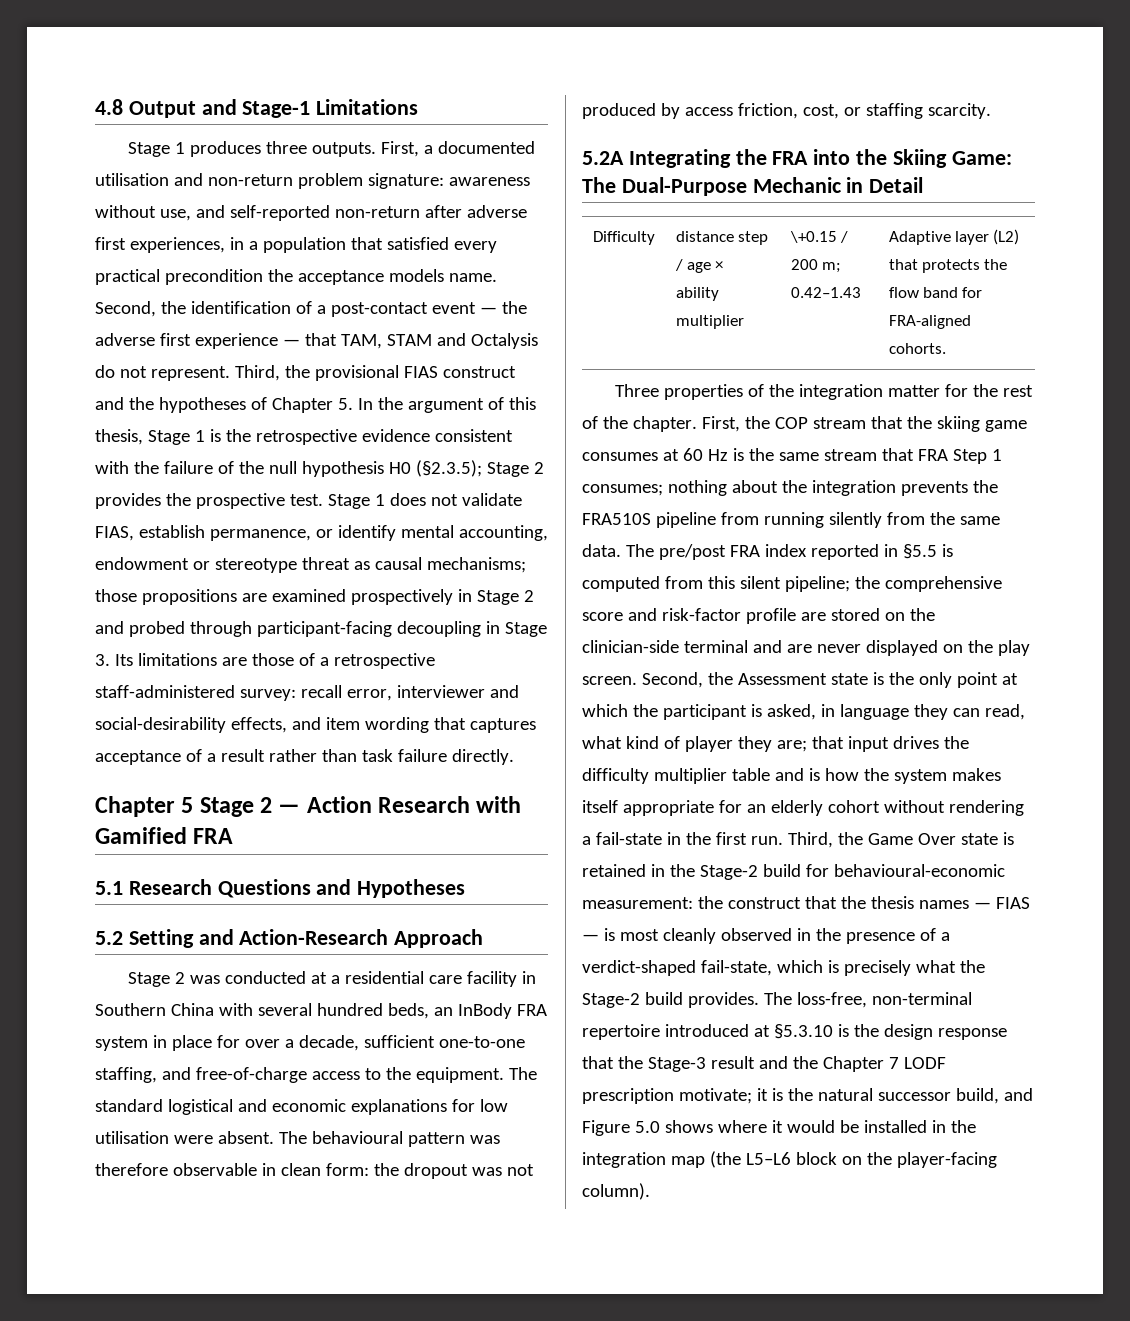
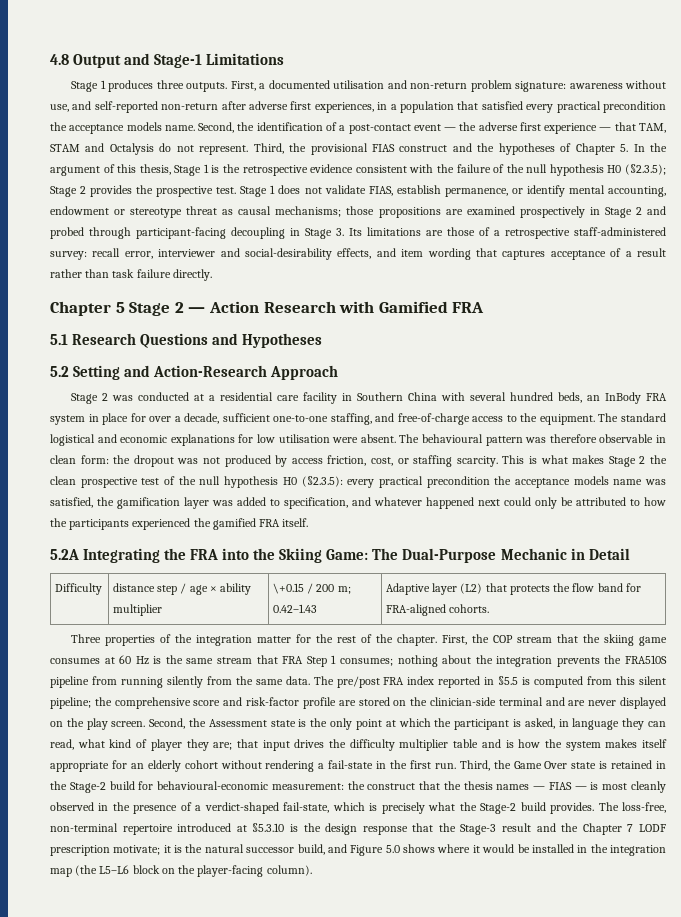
+ This is what makes Stage 2 the clean prospective test of the null hypothesis H0 (§2.3.5): every practical precondition the acceptance models name was satisfied, the gamification layer was added to specification, and whatever happened next could only be attributed to how the participants experienced the gamified FRA itself.

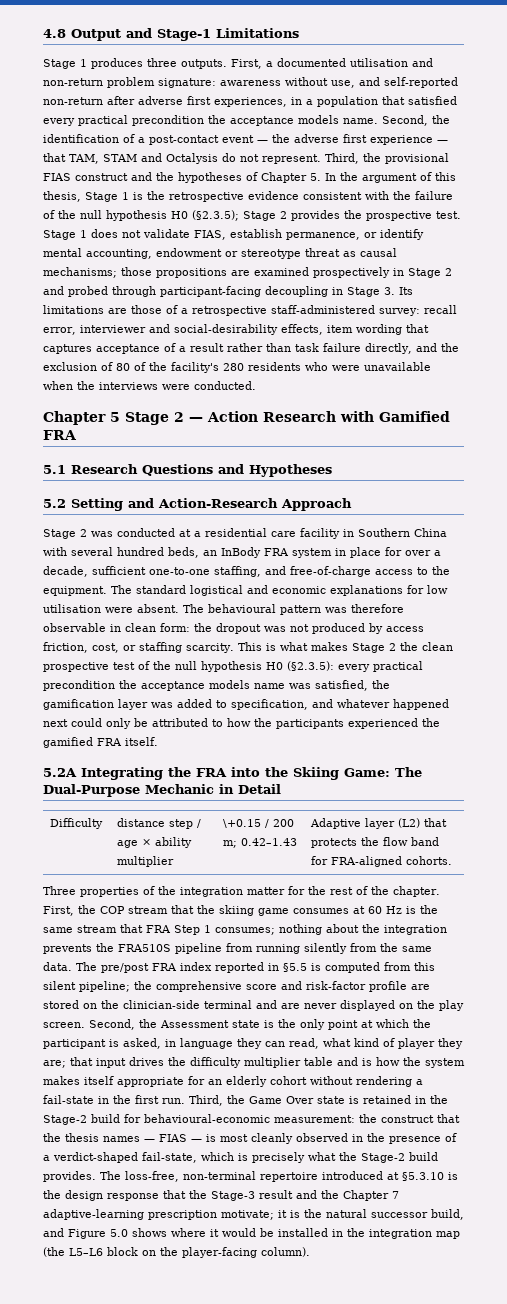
- recall error, interviewer and social-desirability effects, and item wording that captures acceptance of a result rather than task failure directly.
+ recall error, interviewer and social-desirability effects, item wording that captures acceptance of a result rather than task failure directly, and the exclusion of 80 of the facility's 280 residents who were unavailable when the interviews were conducted.
- The loss-free, non-terminal repertoire introduced at §5.3.10 is the design response that the Stage-3 result and the Chapter 7 LODF prescription motivate; it is the natural successor build, and Figure 5.0 shows where it would be installed in the integration map (the L5–L6 block on the player-facing column).
+ The loss-free, non-terminal repertoire introduced at §5.3.10 is the design response that the Stage-3 result and the Chapter 7 adaptive-learning prescription motivate; it is the natural successor build, and Figure 5.0 shows where it would be installed in the integration map (the L5–L6 block on the player-facing column).

